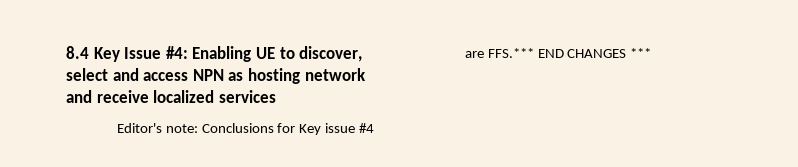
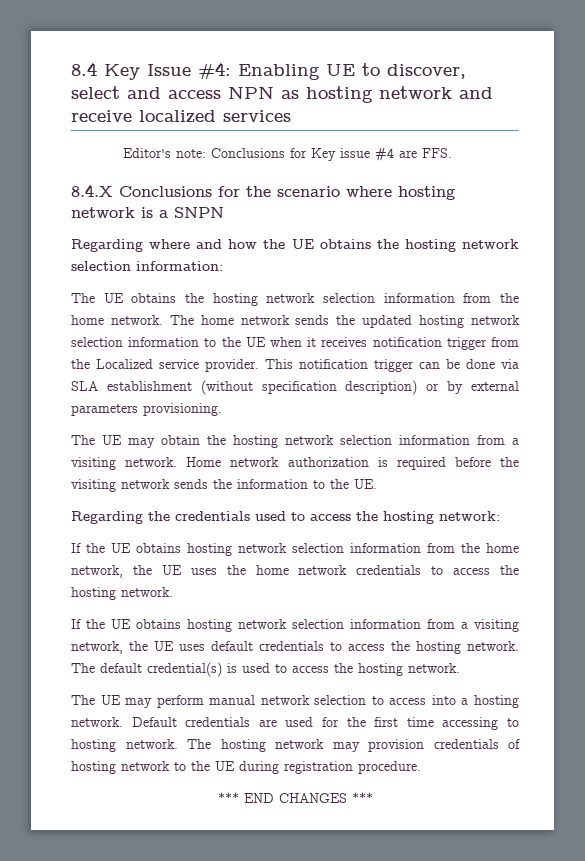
- Editor's note: Conclusions for Key issue #4 are FFS.*** END CHANGES ***
+ Editor's note: Conclusions for Key issue #4 are FFS.
+ 8.4.X Conclusions for the scenario where hosting network is a SNPN
+ Regarding where and how the UE obtains the hosting network selection information:
+ The UE obtains the hosting network selection information from the home network. The home network sends the updated hosting network selection information to the UE when it receives notification trigger from the Localized service provider. This notification trigger can be done via SLA establishment (without specification description) or by external parameters provisioning.
+ The UE may obtain the hosting network selection information from a visiting network. Home network authorization is required before the visiting network sends the information to the UE.
+ Regarding the credentials used to access the hosting network:
+ If the UE obtains hosting network selection information from the home network, the UE uses the home network credentials to access the hosting network.
+ If the UE obtains hosting network selection information from a visiting network, the UE uses default credentials to access the hosting network. The default credential(s) is used to access the hosting network.
+ The UE may perform manual network selection to access into a hosting network. Default credentials are used for the first time accessing to hosting network. The hosting network may provision credentials of hosting network to the UE during registration procedure.
+ *** END CHANGES ***

